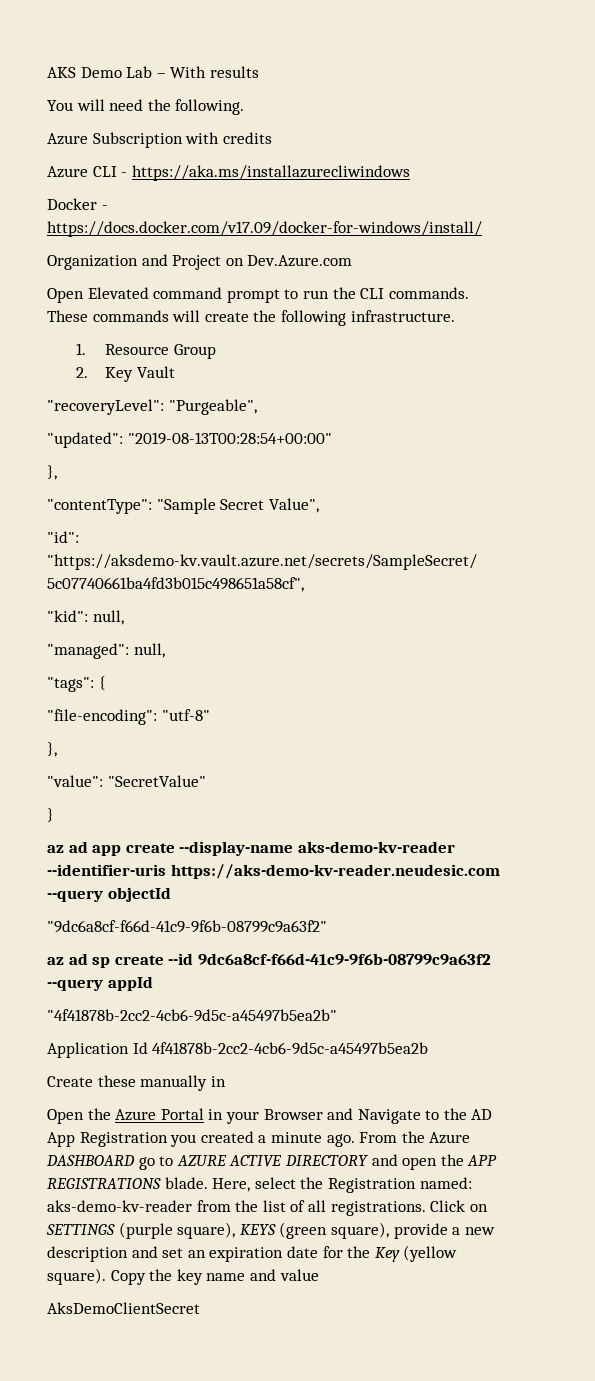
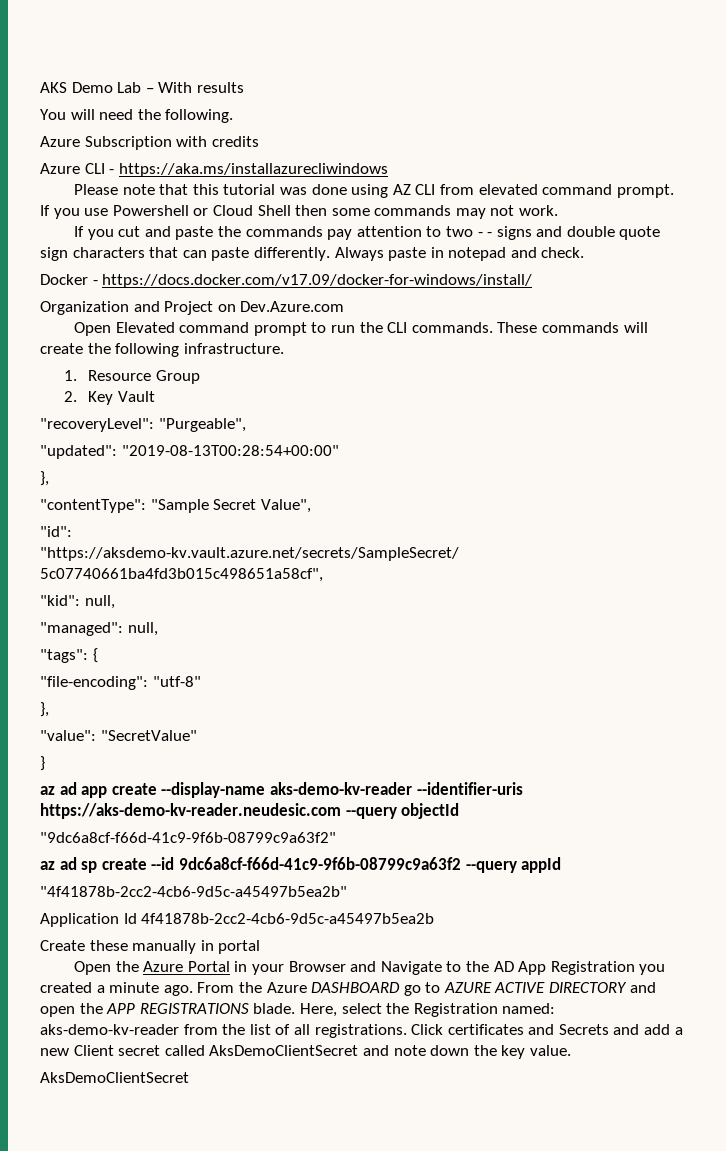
+ Please note that this tutorial was done using AZ CLI from elevated command prompt. If you use Powershell or Cloud Shell then some commands may not work.
+ If you cut and paste the commands pay attention to two - - signs and double quote sign characters that can paste differently. Always paste in notepad and check.
- Create these manually in
+ Create these manually in portal
- Click on SETTINGS (purple square), KEYS (green square), provide a new description and set an expiration date for the Key (yellow square). Copy the key name and value
+ Click certificates and Secrets and add a new Client secret called AksDemoClientSecret and note down the key value.

